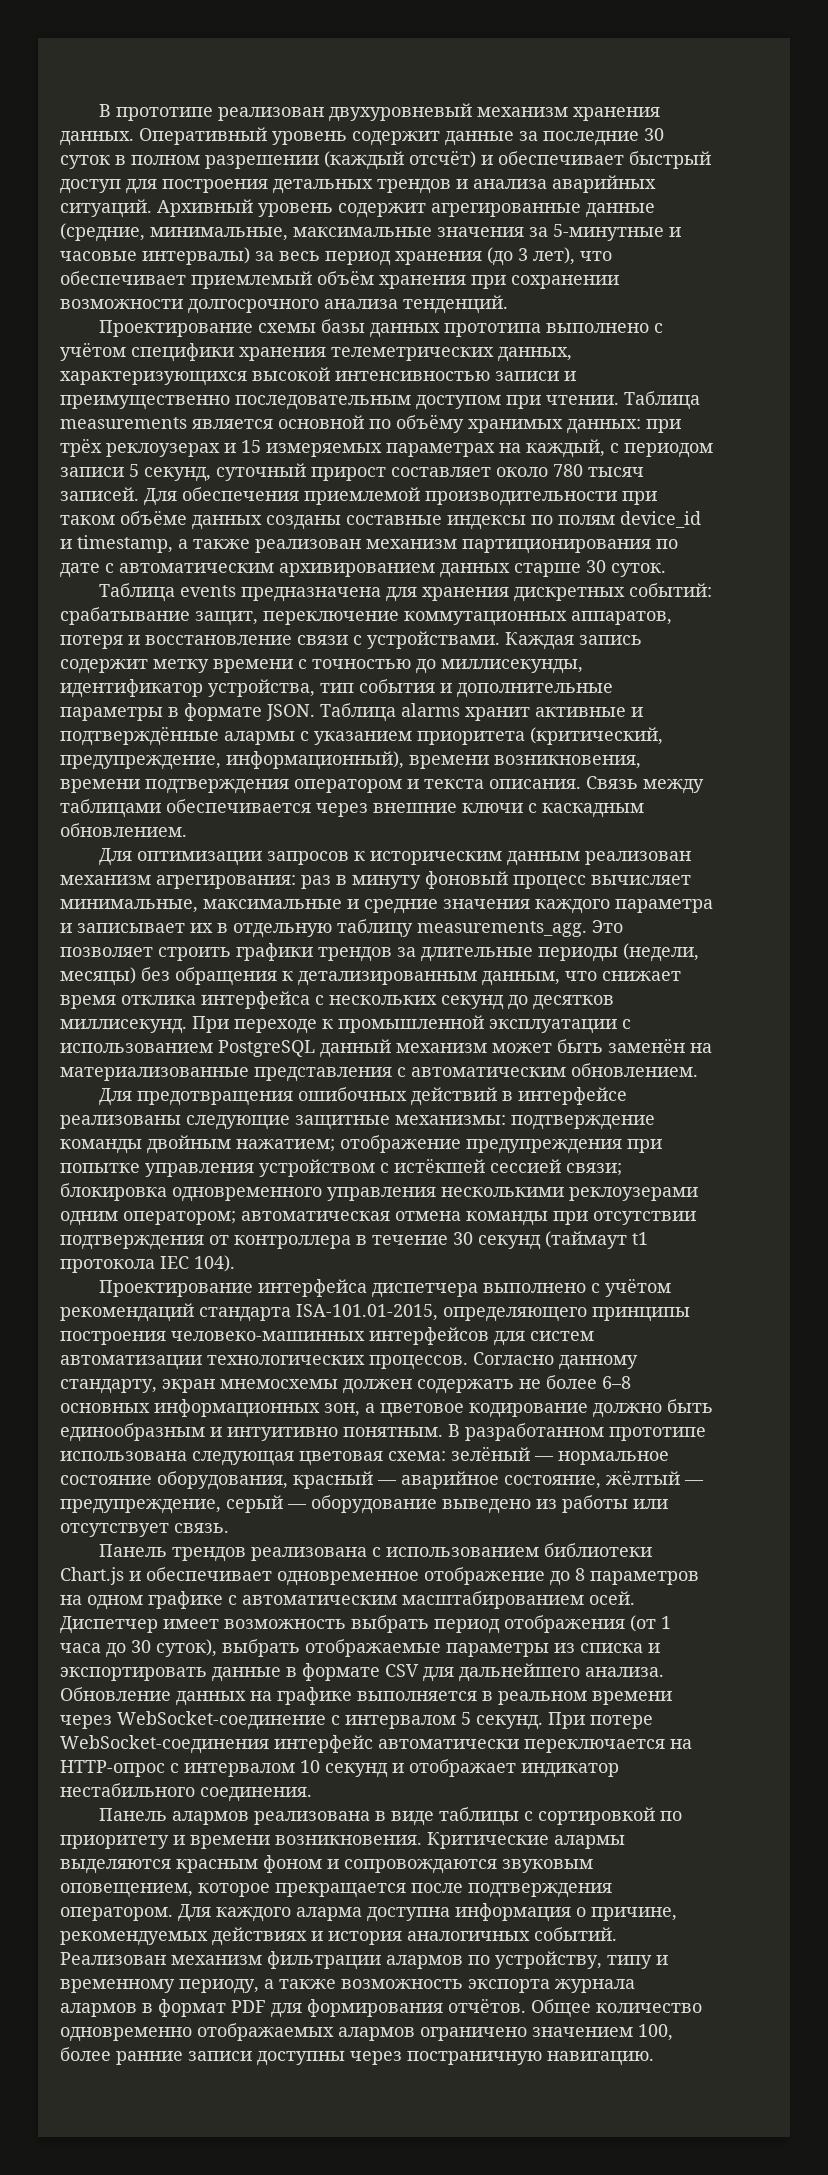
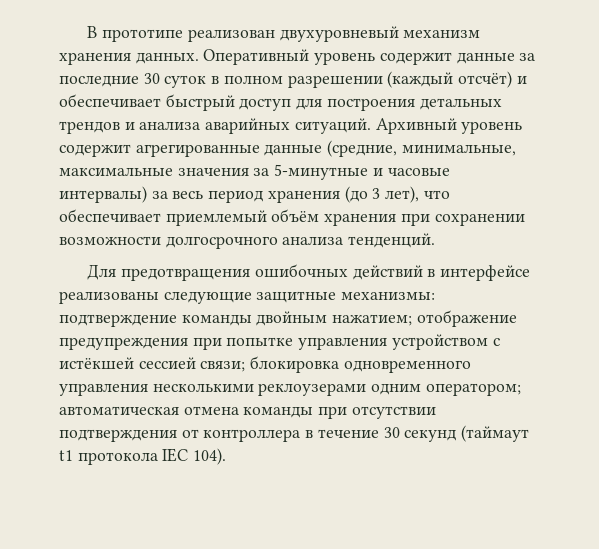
- Проектирование схемы базы данных прототипа выполнено с учётом специфики хранения телеметрических данных, характеризующихся высокой интенсивностью записи и преимущественно последовательным доступом при чтении. Таблица measurements является основной по объёму хранимых данных: при трёх реклоузерах и 15 измеряемых параметрах на каждый, с периодом записи 5 секунд, суточный прирост составляет около 780 тысяч записей. Для обеспечения приемлемой производительности при таком объёме данных созданы составные индексы по полям device_id и timestamp, а также реализован механизм партиционирования по дате с автоматическим архивированием данных старше 30 суток.
- Таблица events предназначена для хранения дискретных событий: срабатывание защит, переключение коммутационных аппаратов, потеря и восстановление связи с устройствами. Каждая запись содержит метку времени с точностью до миллисекунды, идентификатор устройства, тип события и дополнительные параметры в формате JSON. Таблица alarms хранит активные и подтверждённые алармы с указанием приоритета (критический, предупреждение, информационный), времени возникновения, времени подтверждения оператором и текста описания. Связь между таблицами обеспечивается через внешние ключи с каскадным обновлением.
- Для оптимизации запросов к историческим данным реализован механизм агрегирования: раз в минуту фоновый процесс вычисляет минимальные, максимальные и средние значения каждого параметра и записывает их в отдельную таблицу measurements_agg. Это позволяет строить графики трендов за длительные периоды (недели, месяцы) без обращения к детализированным данным, что снижает время отклика интерфейса с нескольких секунд до десятков миллисекунд. При переходе к промышленной эксплуатации с использованием PostgreSQL данный механизм может быть заменён на материализованные представления с автоматическим обновлением.
- Проектирование интерфейса диспетчера выполнено с учётом рекомендаций стандарта ISA-101.01-2015, определяющего принципы построения человеко-машинных интерфейсов для систем автоматизации технологических процессов. Согласно данному стандарту, экран мнемосхемы должен содержать не более 6–8 основных информационных зон, а цветовое кодирование должно быть единообразным и интуитивно понятным. В разработанном прототипе использована следующая цветовая схема: зелёный — нормальное состояние оборудования, красный — аварийное состояние, жёлтый — предупреждение, серый — оборудование выведено из работы или отсутствует связь.
- Панель трендов реализована с использованием библиотеки Chart.js и обеспечивает одновременное отображение до 8 параметров на одном графике с автоматическим масштабированием осей. Диспетчер имеет возможность выбрать период отображения (от 1 часа до 30 суток), выбрать отображаемые параметры из списка и экспортировать данные в формате CSV для дальнейшего анализа. Обновление данных на графике выполняется в реальном времени через WebSocket-соединение с интервалом 5 секунд. При потере WebSocket-соединения интерфейс автоматически переключается на HTTP-опрос с интервалом 10 секунд и отображает индикатор нестабильного соединения.
- Панель алармов реализована в виде таблицы с сортировкой по приоритету и времени возникновения. Критические алармы выделяются красным фоном и сопровождаются звуковым оповещением, которое прекращается после подтверждения оператором. Для каждого аларма доступна информация о причине, рекомендуемых действиях и история аналогичных событий. Реализован механизм фильтрации алармов по устройству, типу и временному периоду, а также возможность экспорта журнала алармов в формат PDF для формирования отчётов. Общее количество одновременно отображаемых алармов ограничено значением 100, более ранние записи доступны через постраничную навигацию.

